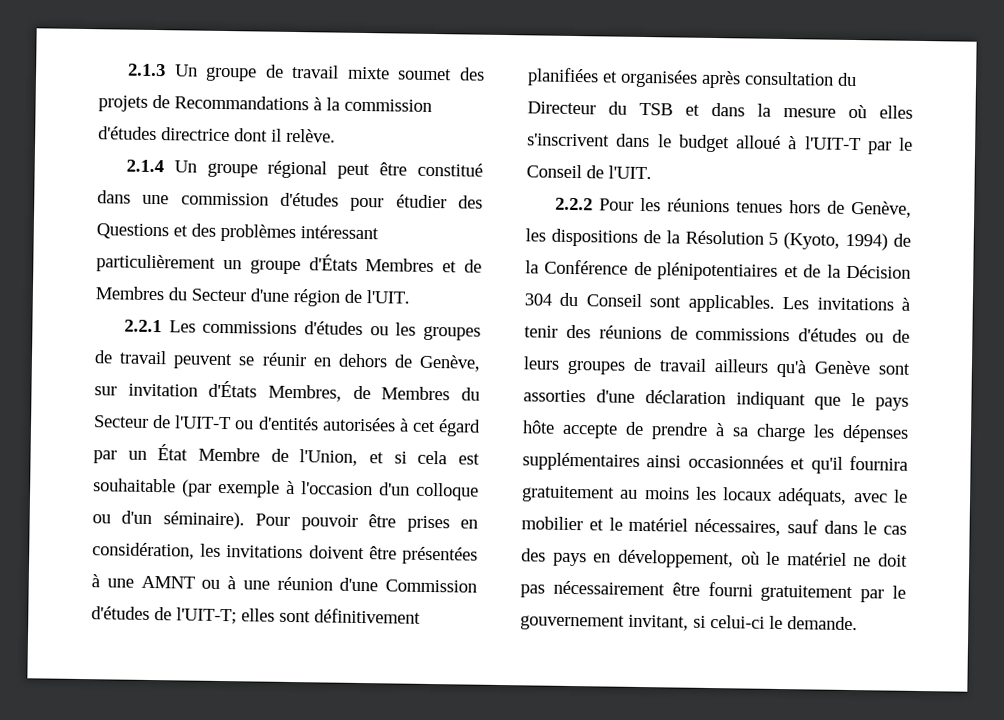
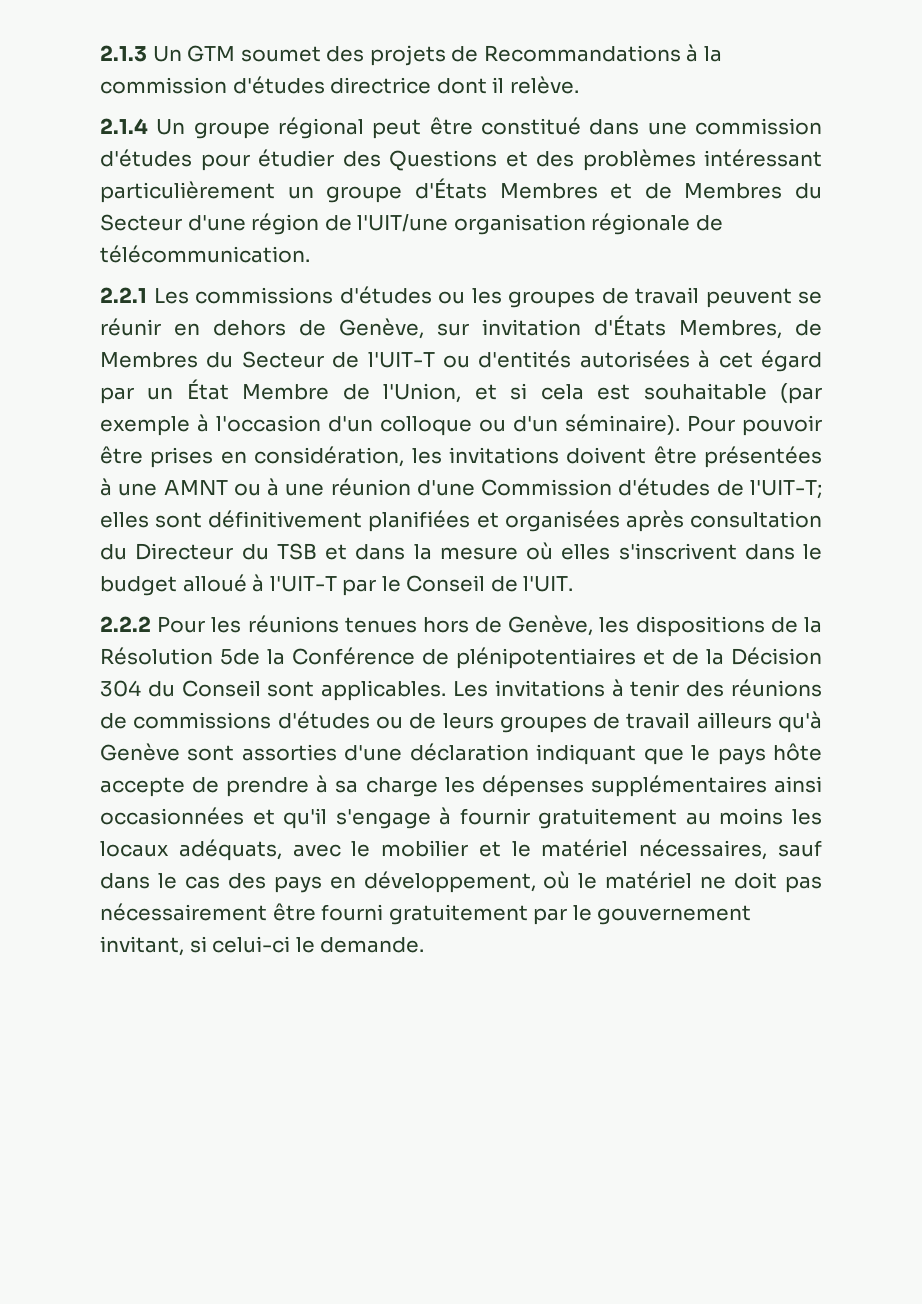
- 2.1.3 Un groupe de travail mixte soumet des projets de Recommandations à la commission d'études directrice dont il relève.
+ 2.1.3 Un GTM soumet des projets de Recommandations à la commission d'études directrice dont il relève.
- 2.1.4 Un groupe régional peut être constitué dans une commission d'études pour étudier des Questions et des problèmes intéressant particulièrement un groupe d'États Membres et de Membres du Secteur d'une région de l'UIT.
+ 2.1.4 Un groupe régional peut être constitué dans une commission d'études pour étudier des Questions et des problèmes intéressant particulièrement un groupe d'États Membres et de Membres du Secteur d'une région de l'UIT/une organisation régionale de télécommunication.
- 2.2.2 Pour les réunions tenues hors de Genève, les dispositions de la Résolution 5 (Kyoto, 1994) de la Conférence de plénipotentiaires et de la Décision 304 du Conseil sont applicables.
+ 2.2.2 Pour les réunions tenues hors de Genève, les dispositions de la Résolution 5de la Conférence de plénipotentiaires et de la Décision 304 du Conseil sont applicables.
- Les invitations à tenir des réunions de commissions d'études ou de leurs groupes de travail ailleurs qu'à Genève sont assorties d'une déclaration indiquant que le pays hôte accepte de prendre à sa charge les dépenses supplémentaires ainsi occasionnées et qu'il fournira gratuitement au moins les locaux adéquats, avec le mobilier et le matériel nécessaires, sauf dans le cas des pays en développement, où le matériel ne doit pas nécessairement être fourni gratuitement par le gouvernement invitant, si celui-ci le demande.
+ Les invitations à tenir des réunions de commissions d'études ou de leurs groupes de travail ailleurs qu'à Genève sont assorties d'une déclaration indiquant que le pays hôte accepte de prendre à sa charge les dépenses supplémentaires ainsi occasionnées et qu'il s'engage à fournir gratuitement au moins les locaux adéquats, avec le mobilier et le matériel nécessaires, sauf dans le cas des pays en développement, où le matériel ne doit pas nécessairement être fourni gratuitement par le gouvernement invitant, si celui-ci le demande.

